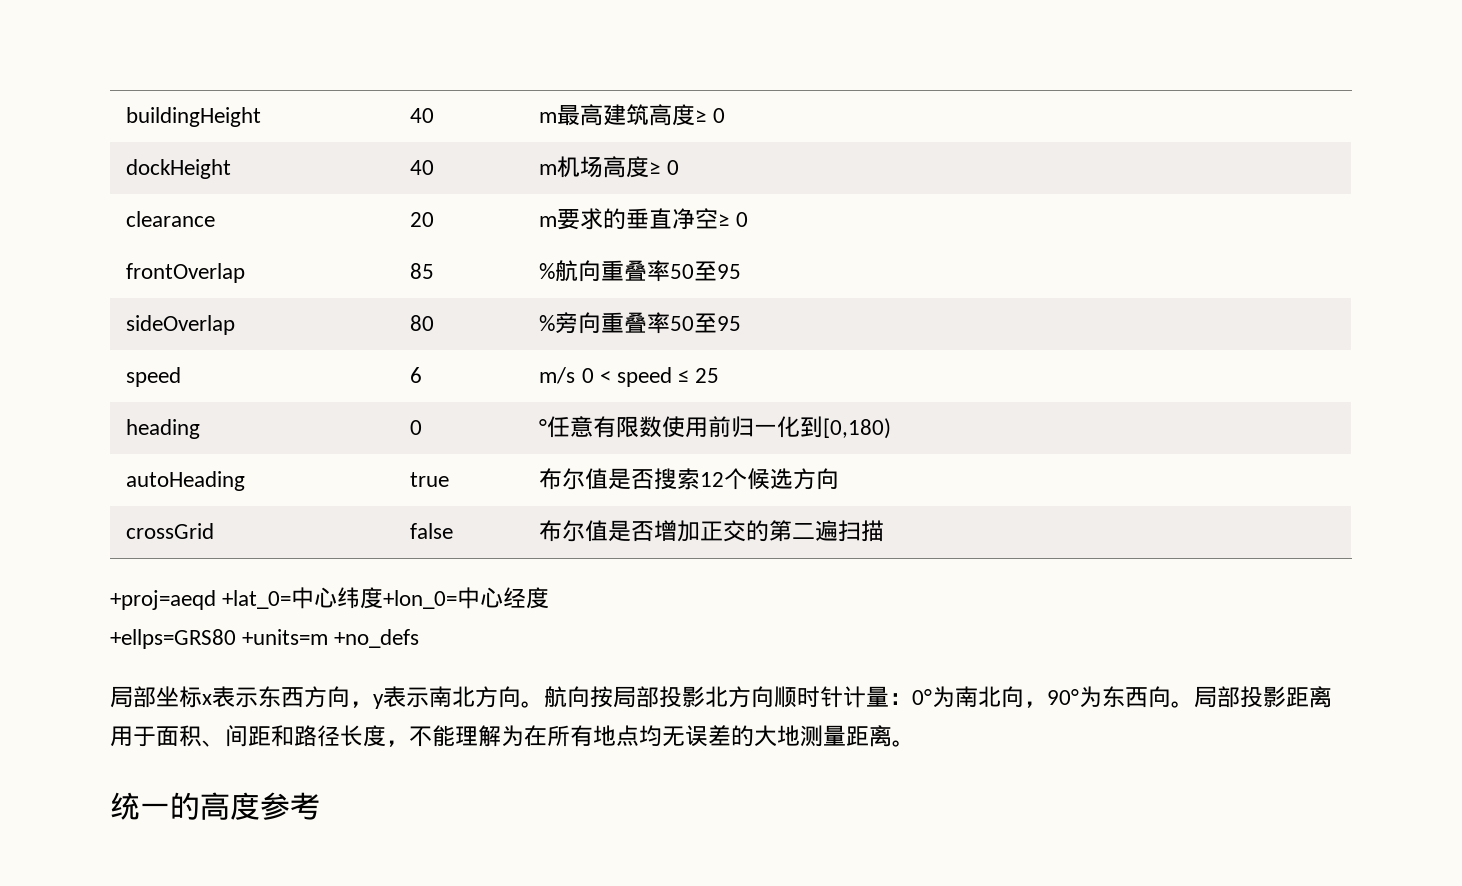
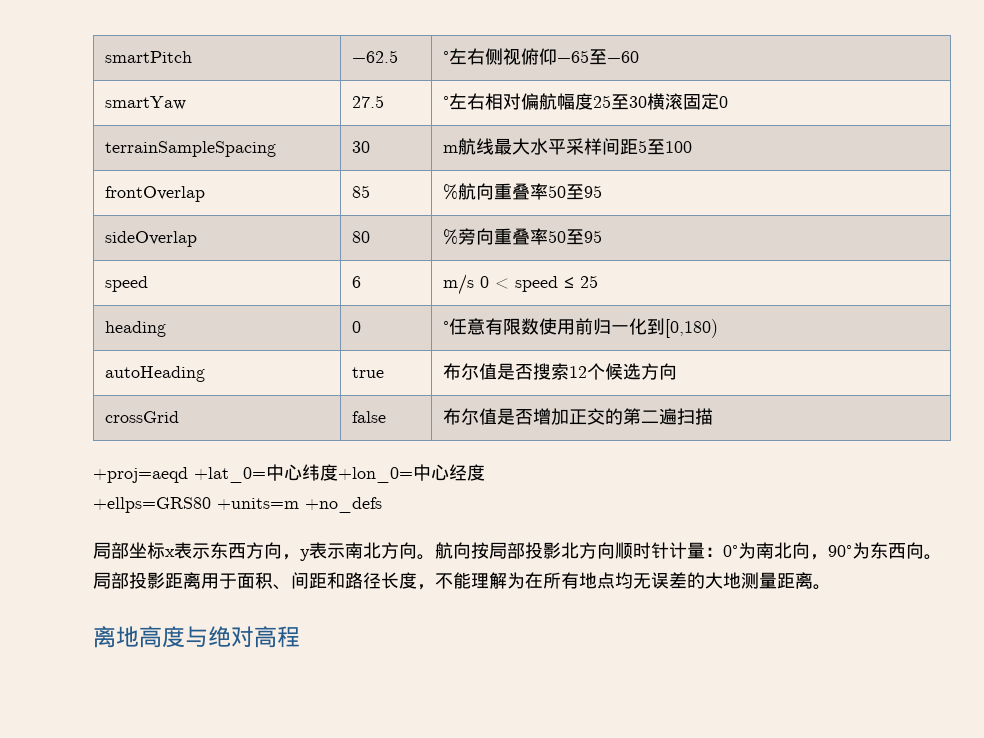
- buildingHeight | 40 | m最高建筑高度≥ 0
- dockHeight | 40 | m机场高度≥ 0
- clearance | 20 | m要求的垂直净空≥ 0
+ smartPitch | −62.5 | °左右侧视俯仰−65至−60
+ smartYaw | 27.5 | °左右相对偏航幅度25至30横滚固定0
+ terrainSampleSpacing | 30 | m航线最大水平采样间距5至100
- 统一的高度参考
+ 离地高度与绝对高程

